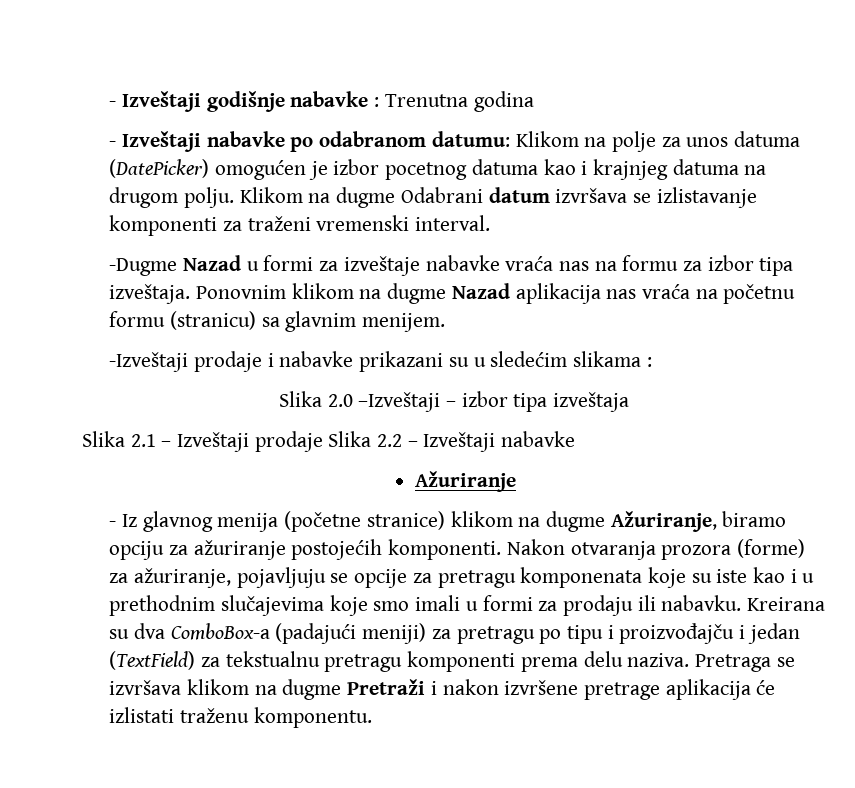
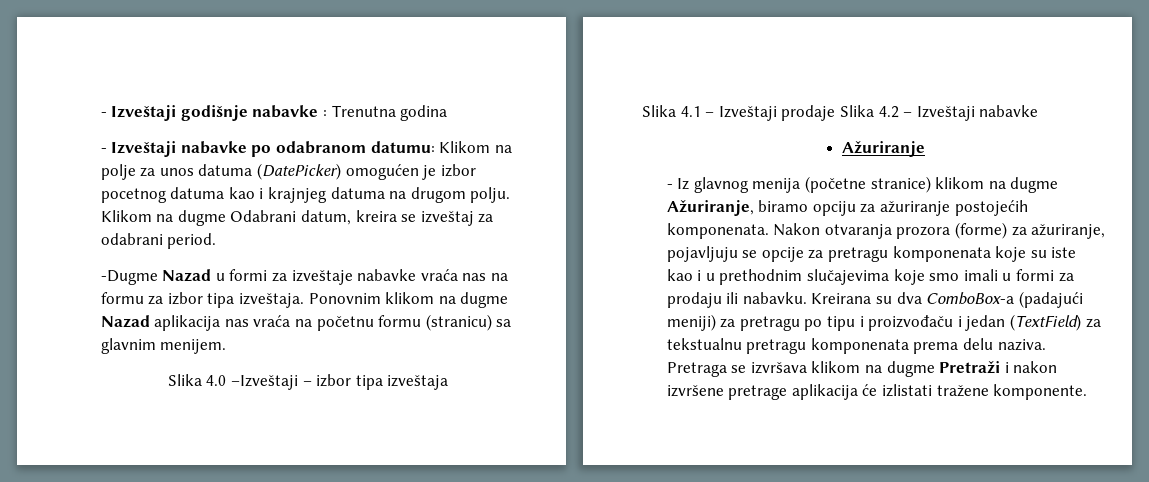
- Klikom na dugme Odabrani datum izvršava se izlistavanje komponenti za traženi vremenski interval.
+ Klikom na dugme Odabrani datum, kreira se izveštaj za odabrani period.
- -Izveštaji prodaje i nabavke prikazani su u sledećim slikama :
- Slika 2.0 –Izveštaji – izbor tipa izveštaja
+ Slika 4.0 –Izveštaji – izbor tipa izveštaja
- Slika 2.1 – Izveštaji prodaje Slika 2.2 – Izveštaji nabavke
+ Slika 4.1 – Izveštaji prodaje Slika 4.2 – Izveštaji nabavke
- - Iz glavnog menija (početne stranice) klikom na dugme Ažuriranje, biramo opciju za ažuriranje postojećih komponenti.
+ - Iz glavnog menija (početne stranice) klikom na dugme Ažuriranje, biramo opciju za ažuriranje postojećih komponenata.
- Kreirana su dva ComboBox-a (padajući meniji) za pretragu po tipu i proizvođajču i jedan (TextField) za tekstualnu pretragu komponenti prema delu naziva.
+ Kreirana su dva ComboBox-a (padajući meniji) za pretragu po tipu i proizvođaču i jedan (TextField) za tekstualnu pretragu komponenata prema delu naziva.
- Pretraga se izvršava klikom na dugme Pretraži i nakon izvršene pretrage aplikacija će izlistati traženu komponentu.
+ Pretraga se izvršava klikom na dugme Pretraži i nakon izvršene pretrage aplikacija će izlistati tražene komponente.

